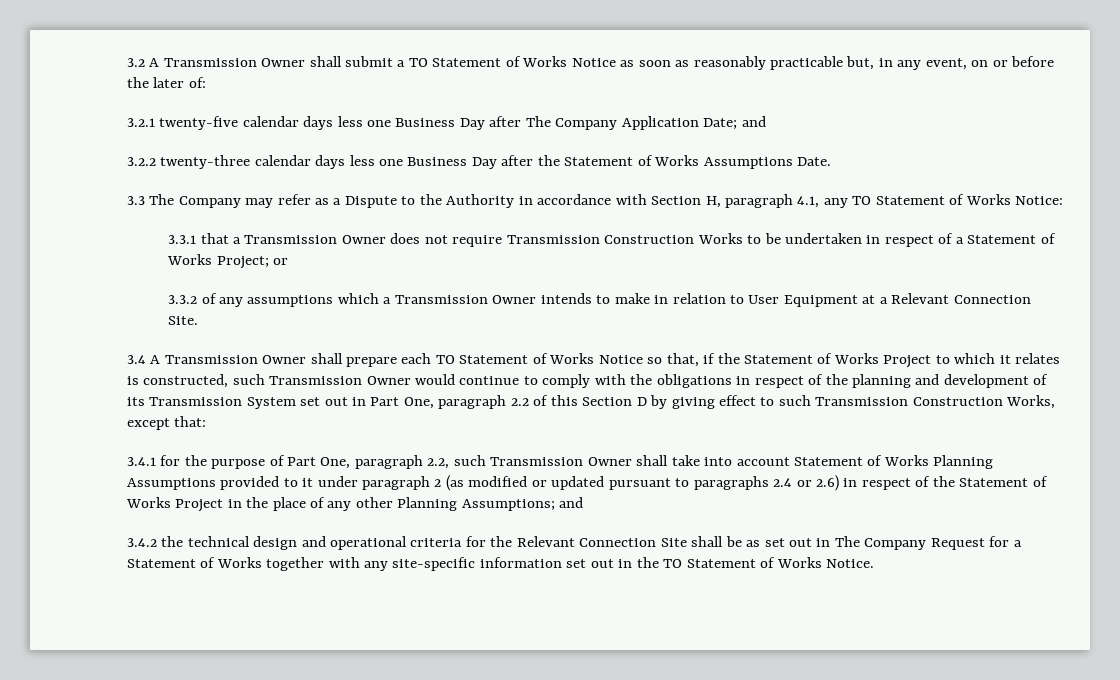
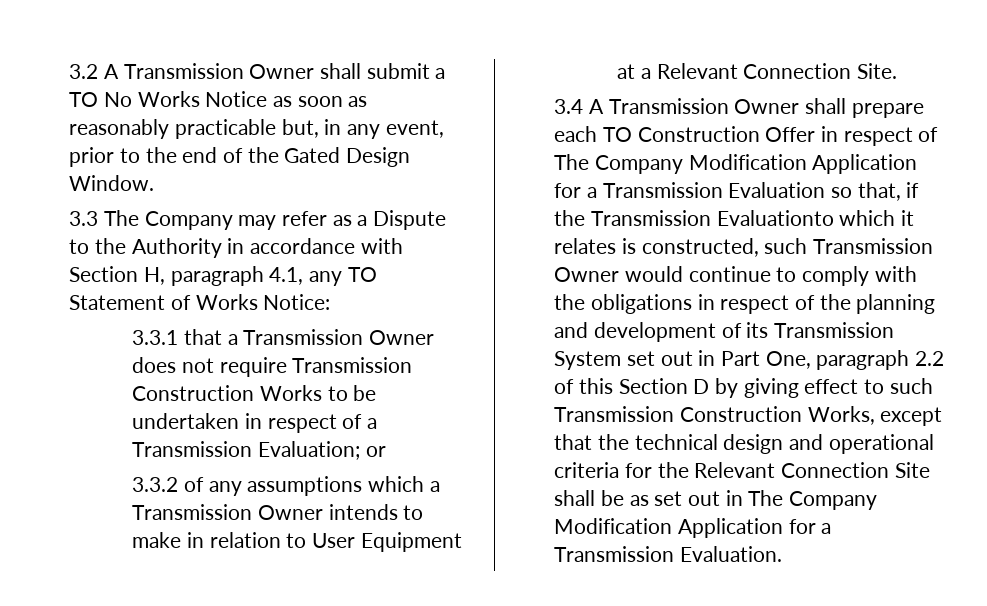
- 3.2 A Transmission Owner shall submit a TO Statement of Works Notice as soon as reasonably practicable but, in any event, on or before the later of:
- 3.2.1 twenty-five calendar days less one Business Day after The Company Application Date; and
- 3.2.2 twenty-three calendar days less one Business Day after the Statement of Works Assumptions Date.
+ 3.2 A Transmission Owner shall submit a TO No Works Notice as soon as reasonably practicable but, in any event, prior to the end of the Gated Design Window.
- 3.3.1 that a Transmission Owner does not require Transmission Construction Works to be undertaken in respect of a Statement of Works Project; or
+ 3.3.1 that a Transmission Owner does not require Transmission Construction Works to be undertaken in respect of a Transmission Evaluation; or
- 3.4 A Transmission Owner shall prepare each TO Statement of Works Notice so that, if the Statement of Works Project to which it relates is constructed, such Transmission Owner would continue to comply with the obligations in respect of the planning and development of its Transmission System set out in Part One, paragraph 2.2 of this Section D by giving effect to such Transmission Construction Works, except that:
- 3.4.1 for the purpose of Part One, paragraph 2.2, such Transmission Owner shall take into account Statement of Works Planning Assumptions provided to it under paragraph 2 (as modified or updated pursuant to paragraphs 2.4 or 2.6) in respect of the Statement of Works Project in the place of any other Planning Assumptions; and
- 3.4.2 the technical design and operational criteria for the Relevant Connection Site shall be as set out in The Company Request for a Statement of Works together with any site-specific information set out in the TO Statement of Works Notice.
+ 3.4 A Transmission Owner shall prepare each TO Construction Offer in respect of The Company Modification Application for a Transmission Evaluation so that, if the Transmission Evaluationto which it relates is constructed, such Transmission Owner would continue to comply with the obligations in respect of the planning and development of its Transmission System set out in Part One, paragraph 2.2 of this Section D by giving effect to such Transmission Construction Works, except that the technical design and operational criteria for the Relevant Connection Site shall be as set out in The Company Modification Application for a Transmission Evaluation.

